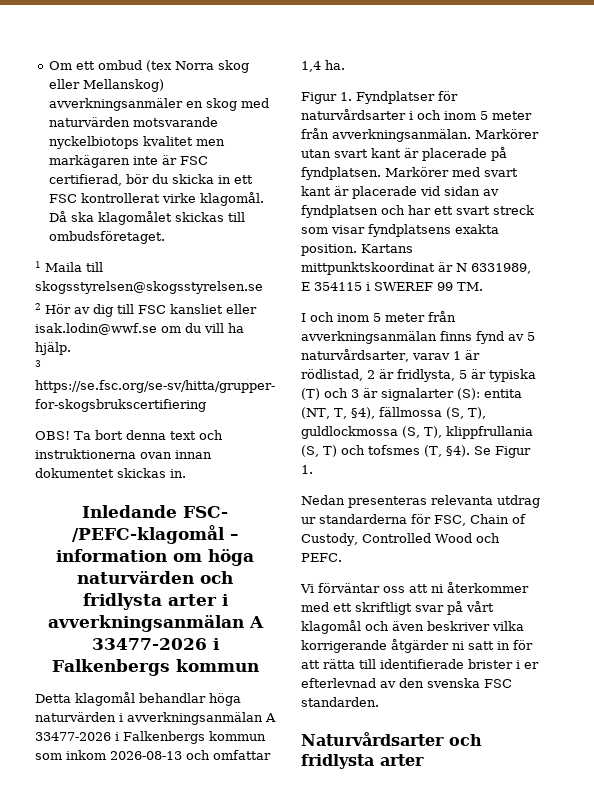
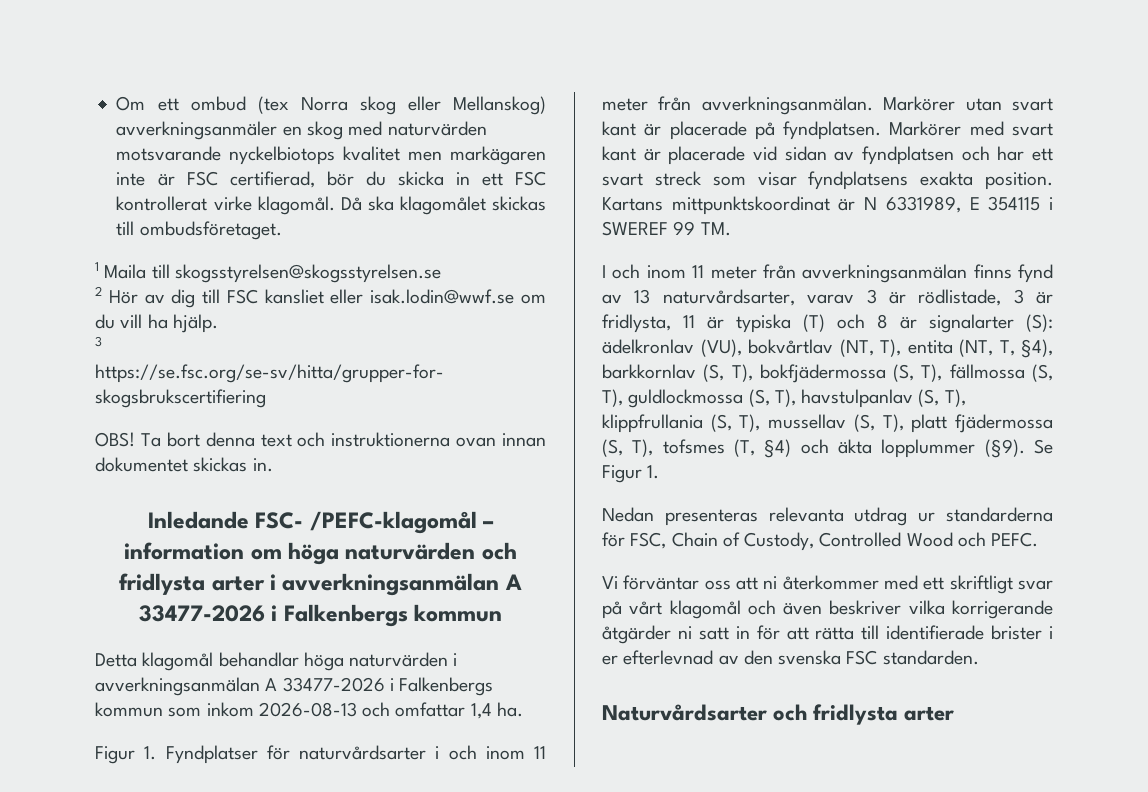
- Figur 1. Fyndplatser för naturvårdsarter i och inom 5 meter från avverkningsanmälan.
+ Figur 1. Fyndplatser för naturvårdsarter i och inom 11 meter från avverkningsanmälan.
- I och inom 5 meter från avverkningsanmälan finns fynd av 5 naturvårdsarter, varav 1 är rödlistad, 2 är fridlysta, 5 är typiska (T) och 3 är signalarter (S): entita (NT, T, §4), fällmossa (S, T), guldlockmossa (S, T), klippfrullania (S, T) och tofsmes (T, §4).
+ I och inom 11 meter från avverkningsanmälan finns fynd av 13 naturvårdsarter, varav 3 är rödlistade, 3 är fridlysta, 11 är typiska (T) och 8 är signalarter (S): ädelkronlav (VU), bokvårtlav (NT, T), entita (NT, T, §4), barkkornlav (S, T), bokfjädermossa (S, T), fällmossa (S, T), guldlockmossa (S, T), havstulpanlav (S, T), klippfrullania (S, T), mussellav (S, T), platt fjädermossa (S, T), tofsmes (T, §4) och äkta lopplummer (§9).

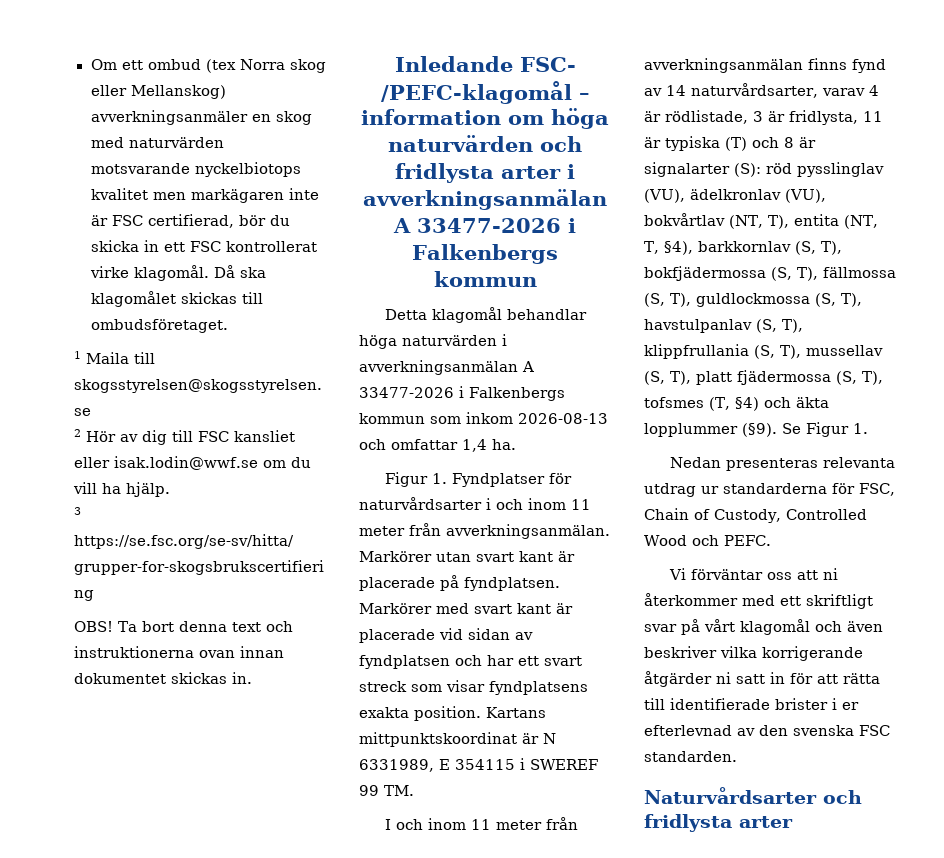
- I och inom 11 meter från avverkningsanmälan finns fynd av 13 naturvårdsarter, varav 3 är rödlistade, 3 är fridlysta, 11 är typiska (T) och 8 är signalarter (S):
+ I och inom 11 meter från avverkningsanmälan finns fynd av 14 naturvårdsarter, varav 4 är rödlistade, 3 är fridlysta, 11 är typiska (T) och 8 är signalarter (S):
- ädelkronlav (VU), bokvårtlav (NT, T), entita (NT, T, §4), barkkornlav (S, T), bokfjädermossa (S, T), fällmossa (S, T), guldlockmossa (S, T), havstulpanlav (S, T), klippfrullania (S, T), mussellav (S, T), platt fjädermossa (S, T), tofsmes (T, §4) och äkta lopplummer (§9).
+ röd pysslinglav (VU), ädelkronlav (VU), bokvårtlav (NT, T), entita (NT, T, §4), barkkornlav (S, T), bokfjädermossa (S, T), fällmossa (S, T), guldlockmossa (S, T), havstulpanlav (S, T), klippfrullania (S, T), mussellav (S, T), platt fjädermossa (S, T), tofsmes (T, §4) och äkta lopplummer (§9).

